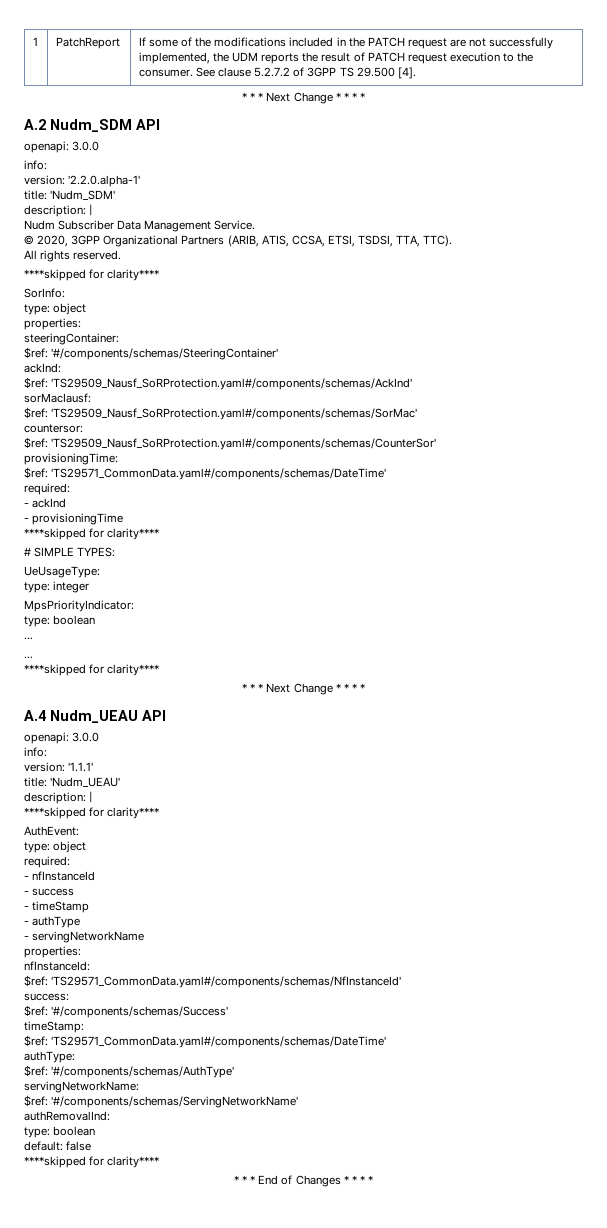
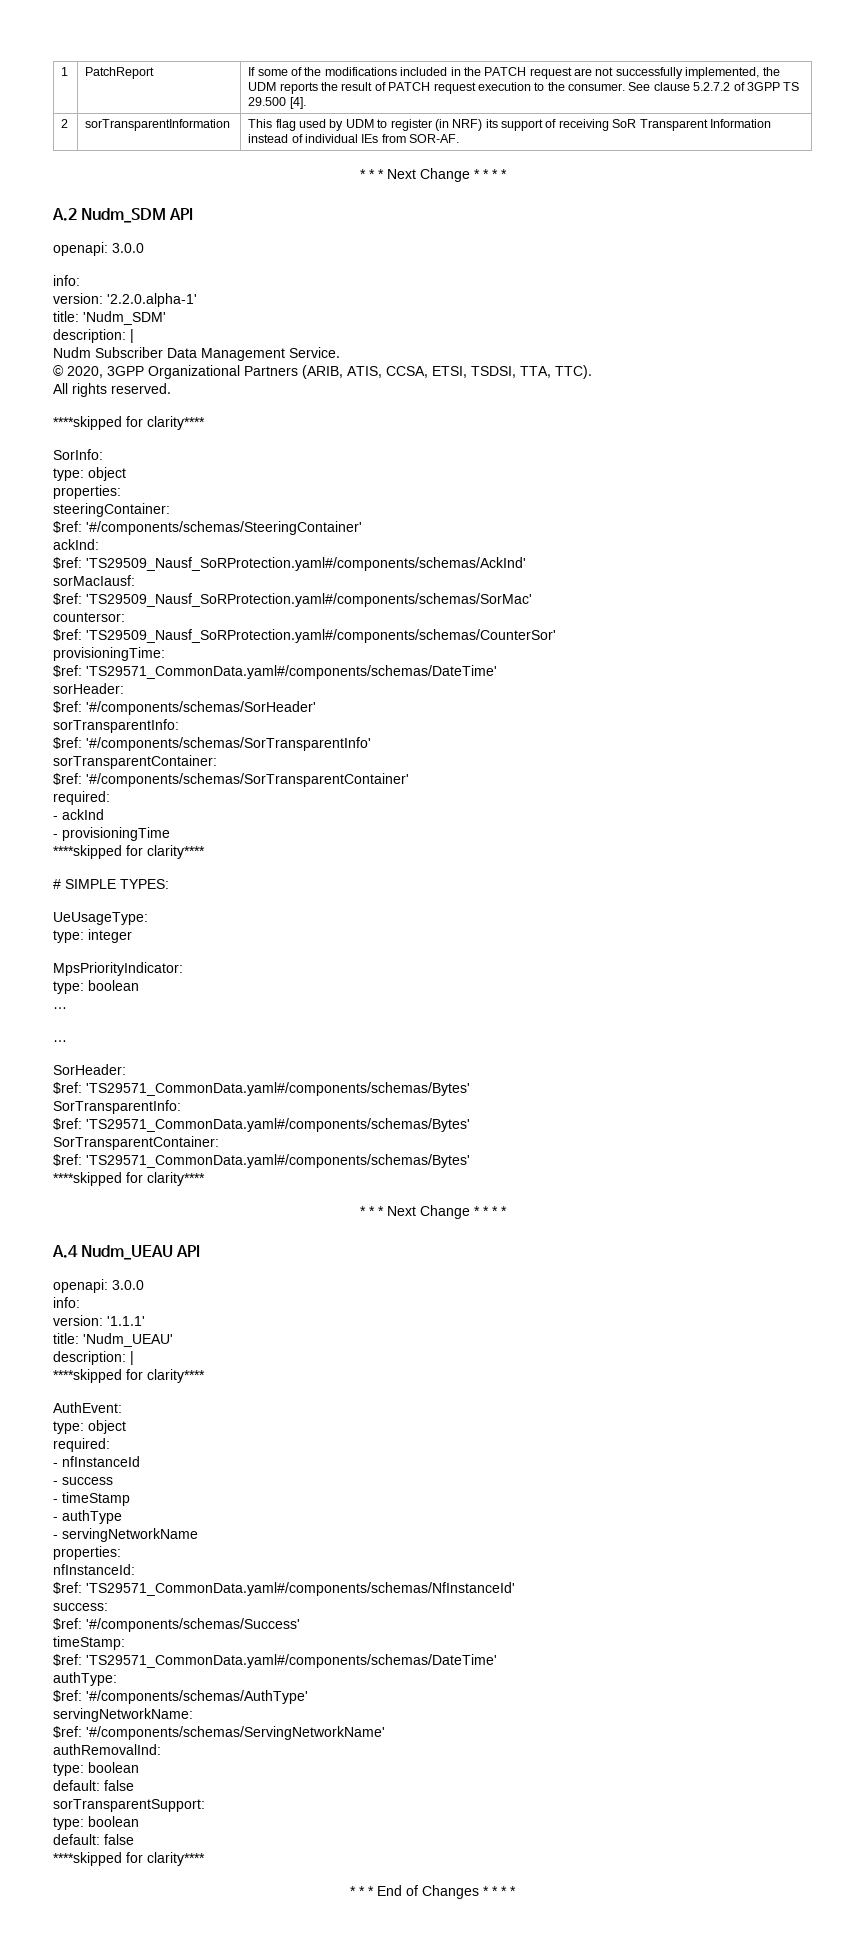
+ 2 | sorTransparentInformation | This flag used by UDM to register (in NRF) its support of receiving SoR Transparent Information instead of individual IEs from SOR-AF.
+ sorHeader:
+ $ref: '#/components/schemas/SorHeader'
+ sorTransparentInfo:
+ $ref: '#/components/schemas/SorTransparentInfo'
+ sorTransparentContainer:
+ $ref: '#/components/schemas/SorTransparentContainer'
+ SorHeader:
+ $ref: 'TS29571_CommonData.yaml#/components/schemas/Bytes'
+ SorTransparentInfo:
+ $ref: 'TS29571_CommonData.yaml#/components/schemas/Bytes'
+ SorTransparentContainer:
+ $ref: 'TS29571_CommonData.yaml#/components/schemas/Bytes'
+ sorTransparentSupport:
+ type: boolean
+ default: false

